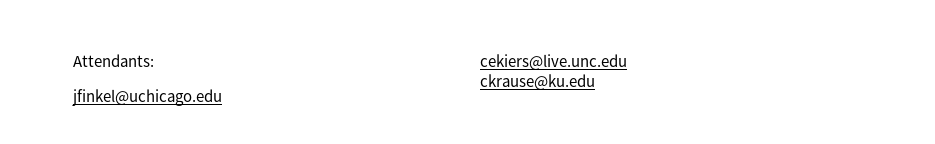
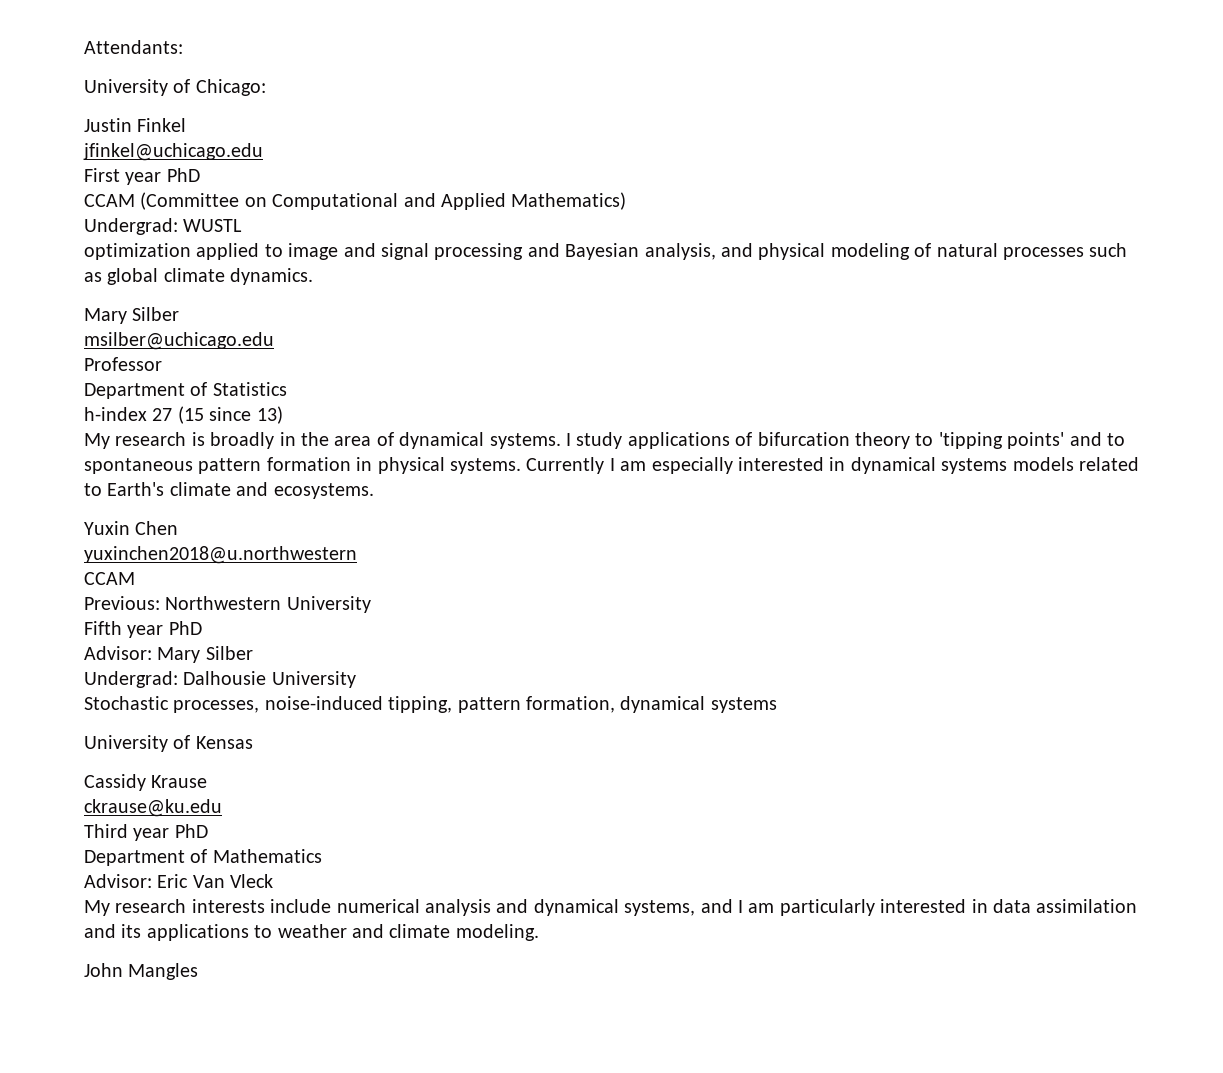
+ University of Chicago:
+ Justin Finkel
  jfinkel@uchicago.edu
- cekiers@live.unc.edu
+ First year PhD
+ CCAM (Committee on Computational and Applied Mathematics)
+ Undergrad: WUSTL
+ optimization applied to image and signal processing and Bayesian analysis, and physical modeling of natural processes such as global climate dynamics.
+ Mary Silber
+ msilber@uchicago.edu
+ Professor
+ Department of Statistics
+ h-index 27 (15 since 13)
+ My research is broadly in the area of dynamical systems. I study applications of bifurcation theory to 'tipping points' and to spontaneous pattern formation in physical systems. Currently I am especially interested in dynamical systems models related to Earth's climate and ecosystems.
+ Yuxin Chen
+ yuxinchen2018@u.northwestern
+ CCAM
+ Previous: Northwestern University
+ Fifth year PhD
+ Advisor: Mary Silber
+ Undergrad: Dalhousie University
+ Stochastic processes, noise-induced tipping, pattern formation, dynamical systems
+ University of Kensas
+ Cassidy Krause
  ckrause@ku.edu
+ Third year PhD
+ Department of Mathematics
+ Advisor: Eric Van Vleck
+ My research interests include numerical analysis and dynamical systems, and I am particularly interested in data assimilation and its applications to weather and climate modeling.
+ John Mangles

